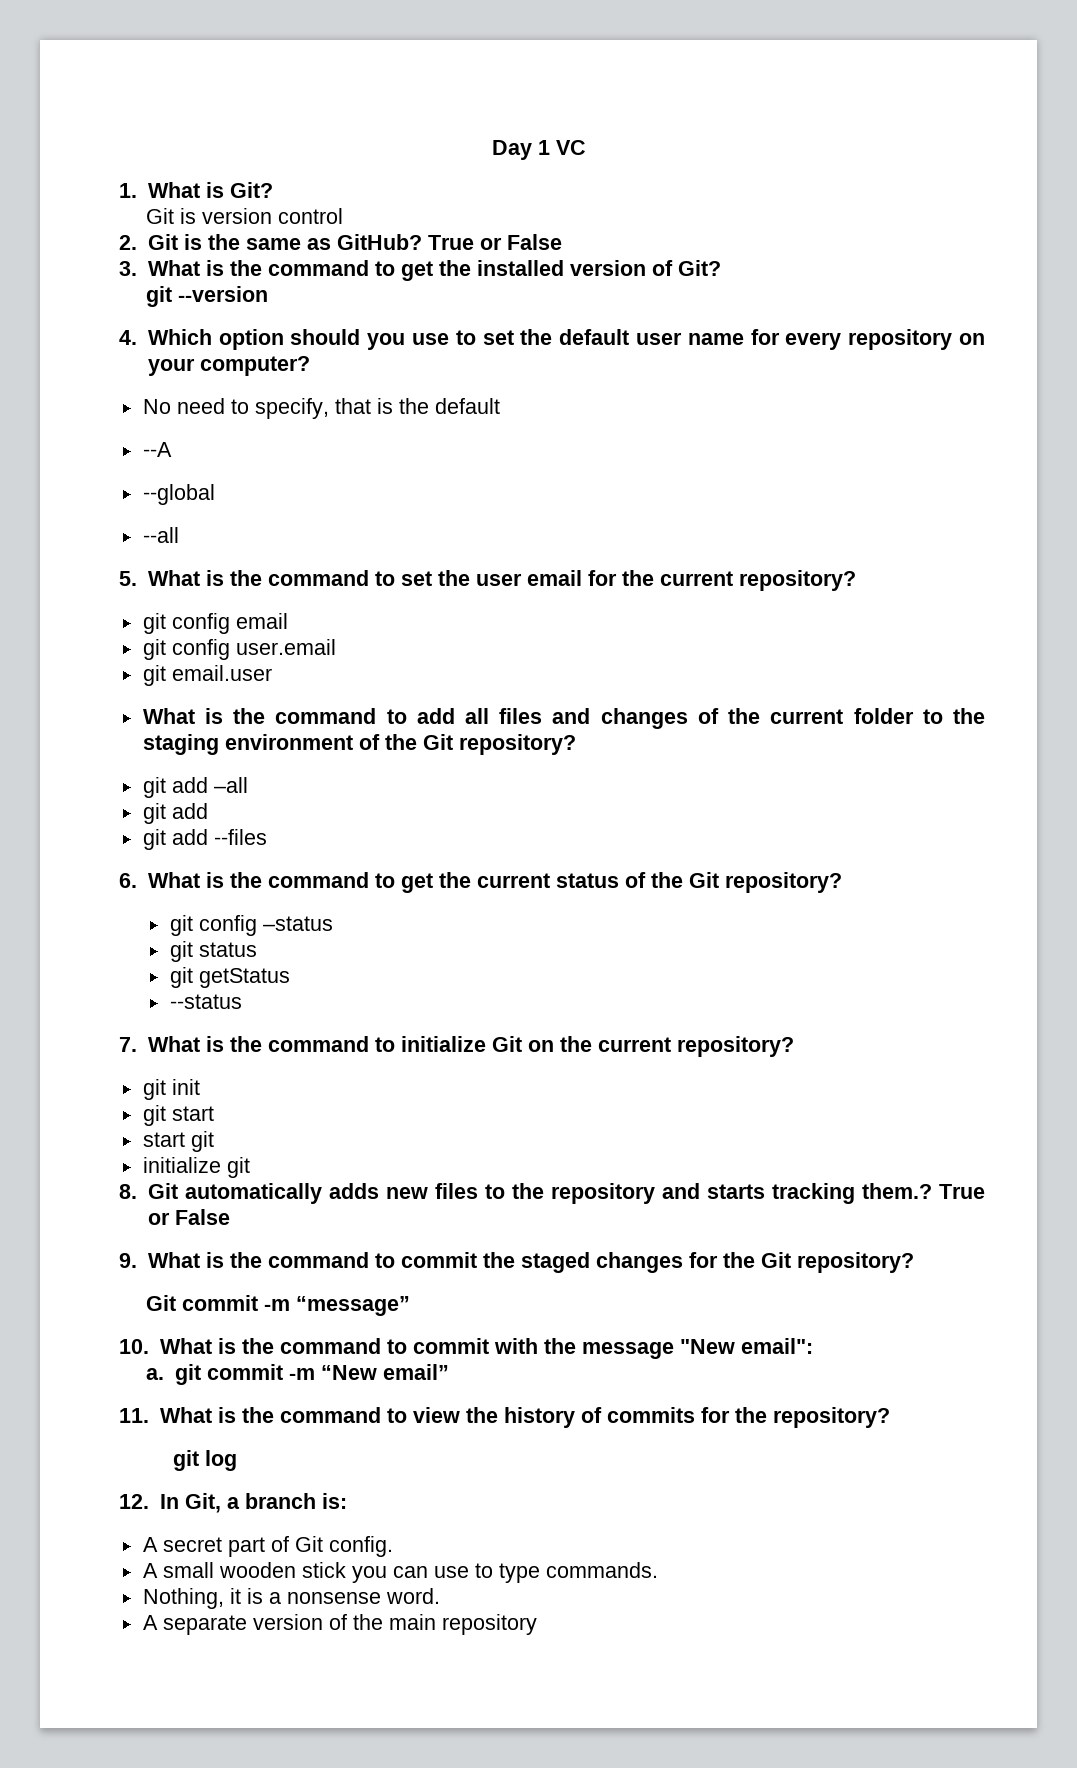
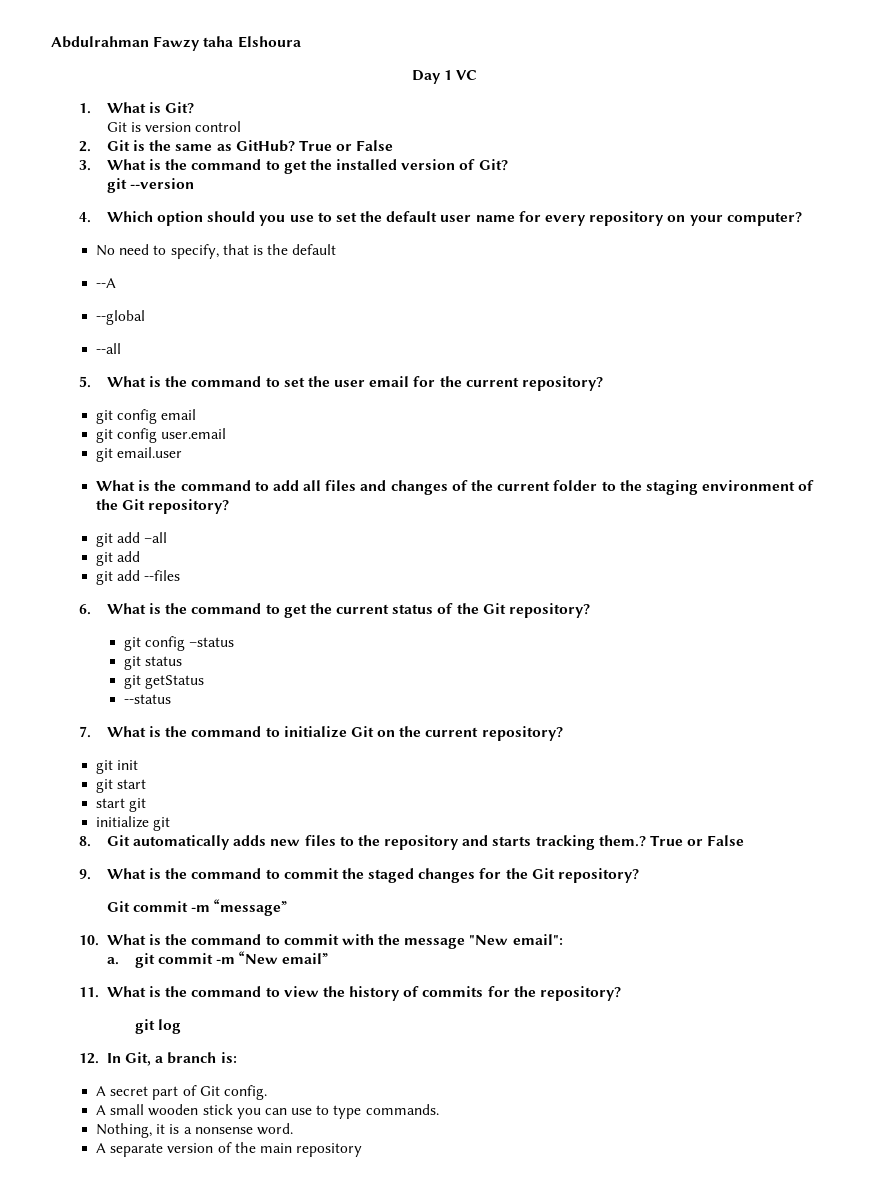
+ Abdulrahman Fawzy taha Elshoura

